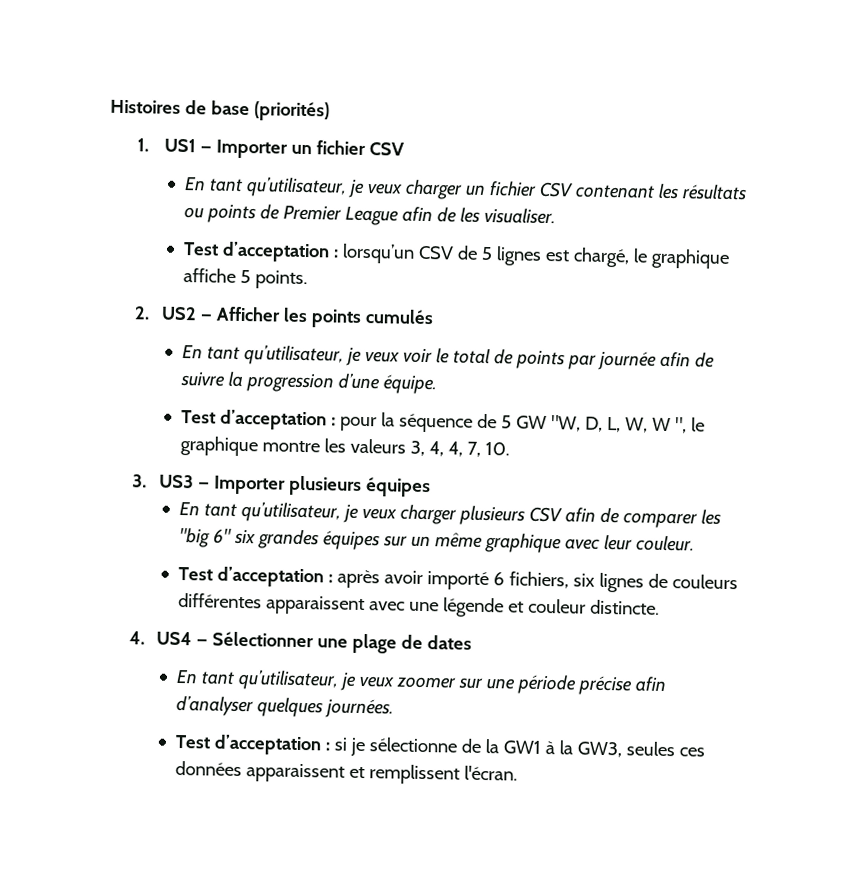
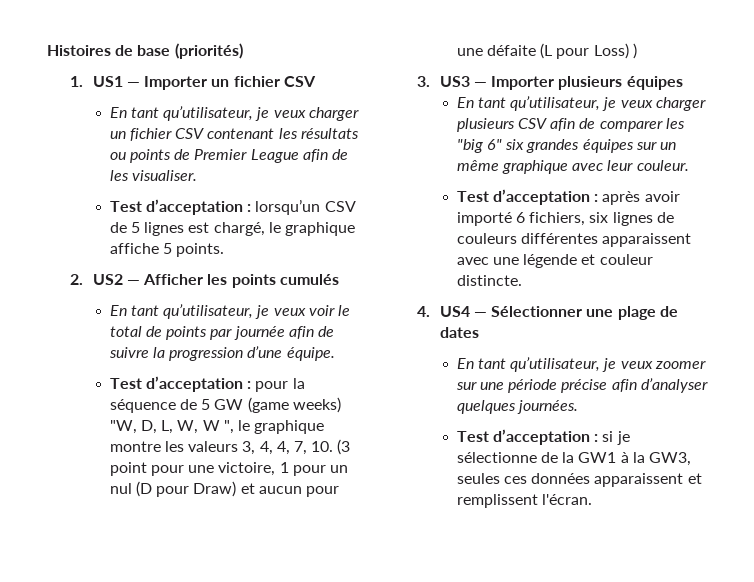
- Test d’acceptation : pour la séquence de 5 GW "W, D, L, W, W ", le graphique montre les valeurs 3, 4, 4, 7, 10.
+ Test d’acceptation : pour la séquence de 5 GW (game weeks) "W, D, L, W, W ", le graphique montre les valeurs 3, 4, 4, 7, 10. (3 point pour une victoire, 1 pour un nul (D pour Draw) et aucun pour une défaite (L pour Loss) )

